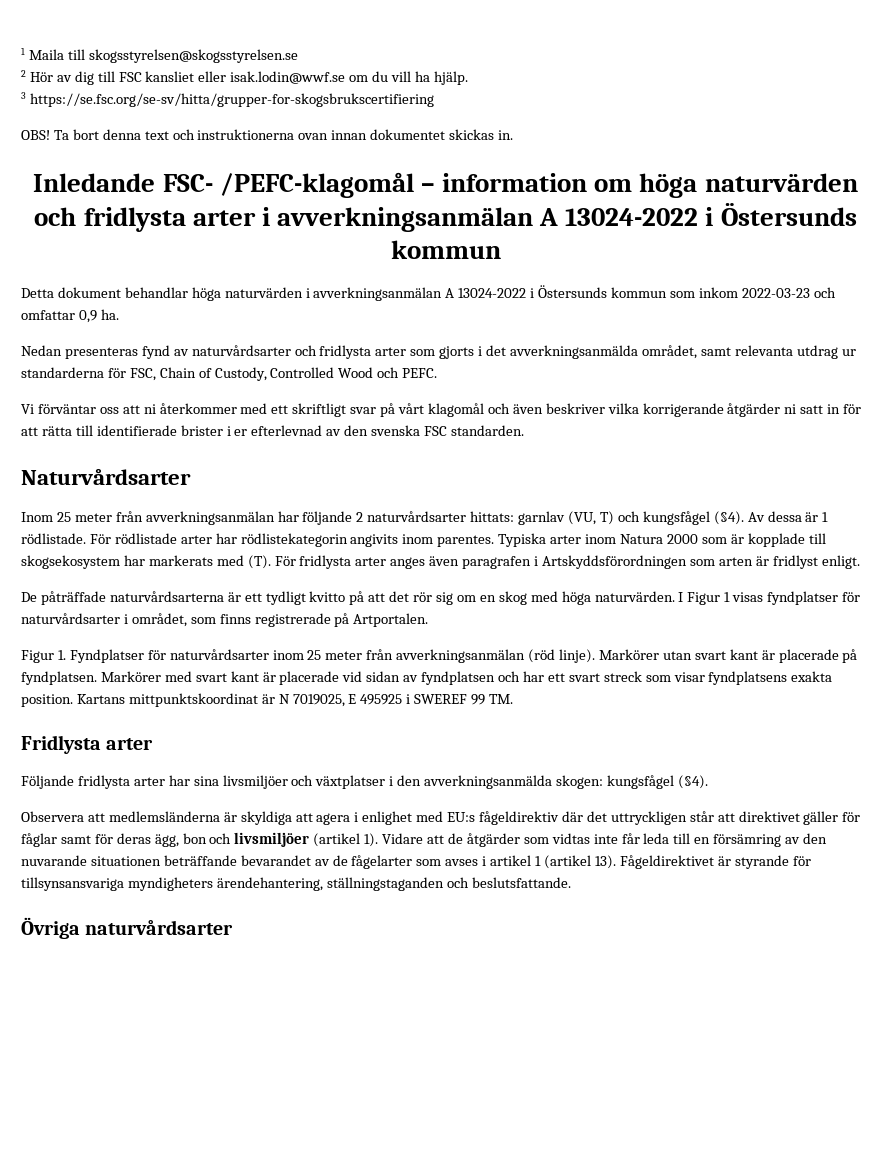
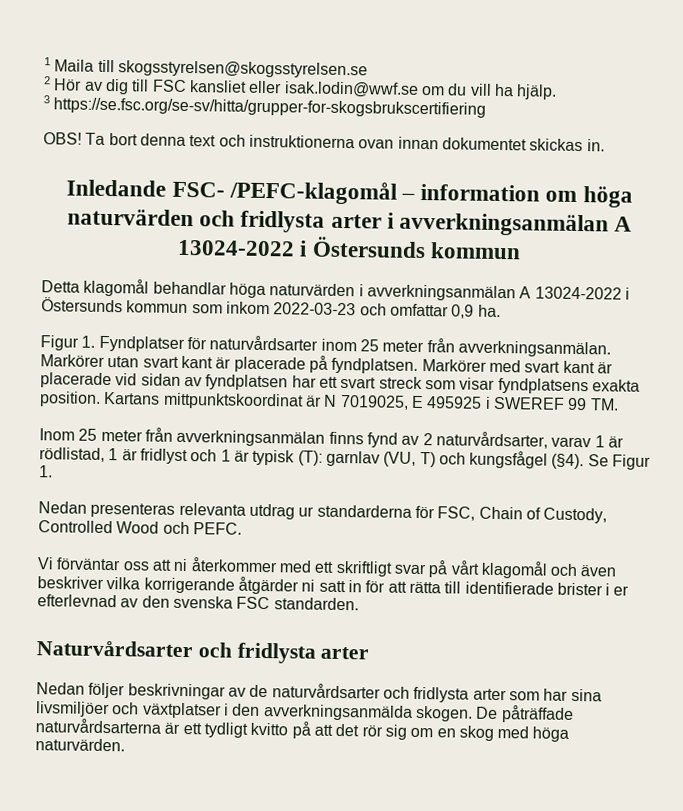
- Detta dokument behandlar höga naturvärden i avverkningsanmälan A 13024-2022 i Östersunds kommun som inkom 2022-03-23 och omfattar 0,9 ha.
+ Detta klagomål behandlar höga naturvärden i avverkningsanmälan A 13024-2022 i Östersunds kommun som inkom 2022-03-23 och omfattar 0,9 ha.
- Nedan presenteras fynd av naturvårdsarter och fridlysta arter som gjorts i det avverkningsanmälda området, samt relevanta utdrag ur standarderna för FSC, Chain of Custody, Controlled Wood och PEFC.
+ Figur 1. Fyndplatser för naturvårdsarter inom 25 meter från avverkningsanmälan. Markörer utan svart kant är placerade på fyndplatsen. Markörer med svart kant är placerade vid sidan av fyndplatsen har ett svart streck som visar fyndplatsens exakta position. Kartans mittpunktskoordinat är N 7019025, E 495925 i SWEREF 99 TM.
+ Inom 25 meter från avverkningsanmälan finns fynd av 2 naturvårdsarter, varav 1 är rödlistad, 1 är fridlyst och 1 är typisk (T): garnlav (VU, T) och kungsfågel (§4). Se Figur 1.
+ Nedan presenteras relevanta utdrag ur standarderna för FSC, Chain of Custody, Controlled Wood och PEFC.
- Naturvårdsarter
- Inom 25 meter från avverkningsanmälan har följande 2 naturvårdsarter hittats: garnlav (VU, T) och kungsfågel (§4). Av dessa är 1 rödlistade. För rödlistade arter har rödlistekategorin angivits inom parentes. Typiska arter inom Natura 2000 som är kopplade till skogsekosystem har markerats med (T). För fridlysta arter anges även paragrafen i Artskyddsförordningen som arten är fridlyst enligt.
- De påträffade naturvårdsarterna är ett tydligt kvitto på att det rör sig om en skog med höga naturvärden. I Figur 1 visas fyndplatser för naturvårdsarter i området, som finns registrerade på Artportalen.
- Figur 1. Fyndplatser för naturvårdsarter inom 25 meter från avverkningsanmälan (röd linje). Markörer utan svart kant är placerade på fyndplatsen. Markörer med svart kant är placerade vid sidan av fyndplatsen och har ett svart streck som visar fyndplatsens exakta position. Kartans mittpunktskoordinat är N 7019025, E 495925 i SWEREF 99 TM.
- Fridlysta arter
- Följande fridlysta arter har sina livsmiljöer och växtplatser i den avverkningsanmälda skogen: kungsfågel (§4).
- Observera att medlemsländerna är skyldiga att agera i enlighet med EU:s fågeldirektiv där det uttryckligen står att direktivet gäller för fåglar samt för deras ägg, bon och livsmiljöer (artikel 1). Vidare att de åtgärder som vidtas inte får leda till en försämring av den nuvarande situationen beträffande bevarandet av de fågelarter som avses i artikel 1 (artikel 13). Fågeldirektivet är styrande för tillsynsansvariga myndigheters ärendehantering, ställningstaganden och beslutsfattande.
- Övriga naturvårdsarter
+ Naturvårdsarter och fridlysta arter
+ Nedan följer beskrivningar av de naturvårdsarter och fridlysta arter som har sina livsmiljöer och växtplatser i den avverkningsanmälda skogen. De påträffade naturvårdsarterna är ett tydligt kvitto på att det rör sig om en skog med höga naturvärden.

